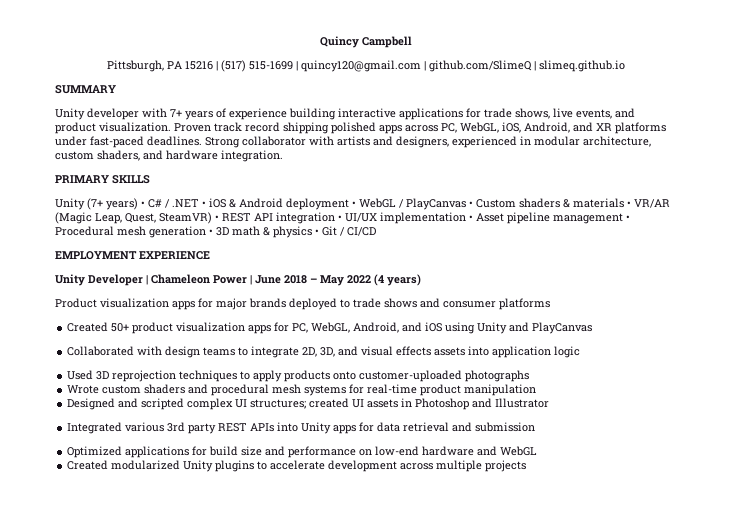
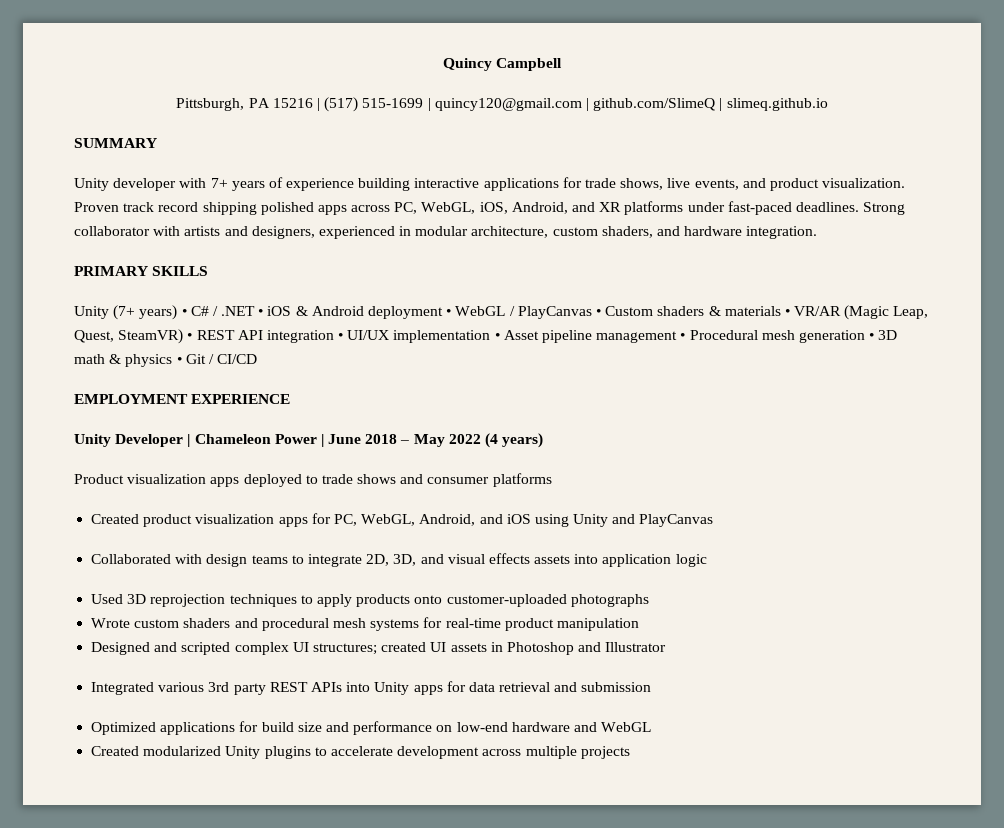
- Product visualization apps for major brands deployed to trade shows and consumer platforms
+ Product visualization apps deployed to trade shows and consumer platforms
- Created 50+ product visualization apps for PC, WebGL, Android, and iOS using Unity and PlayCanvas
+ Created product visualization apps for PC, WebGL, Android, and iOS using Unity and PlayCanvas

